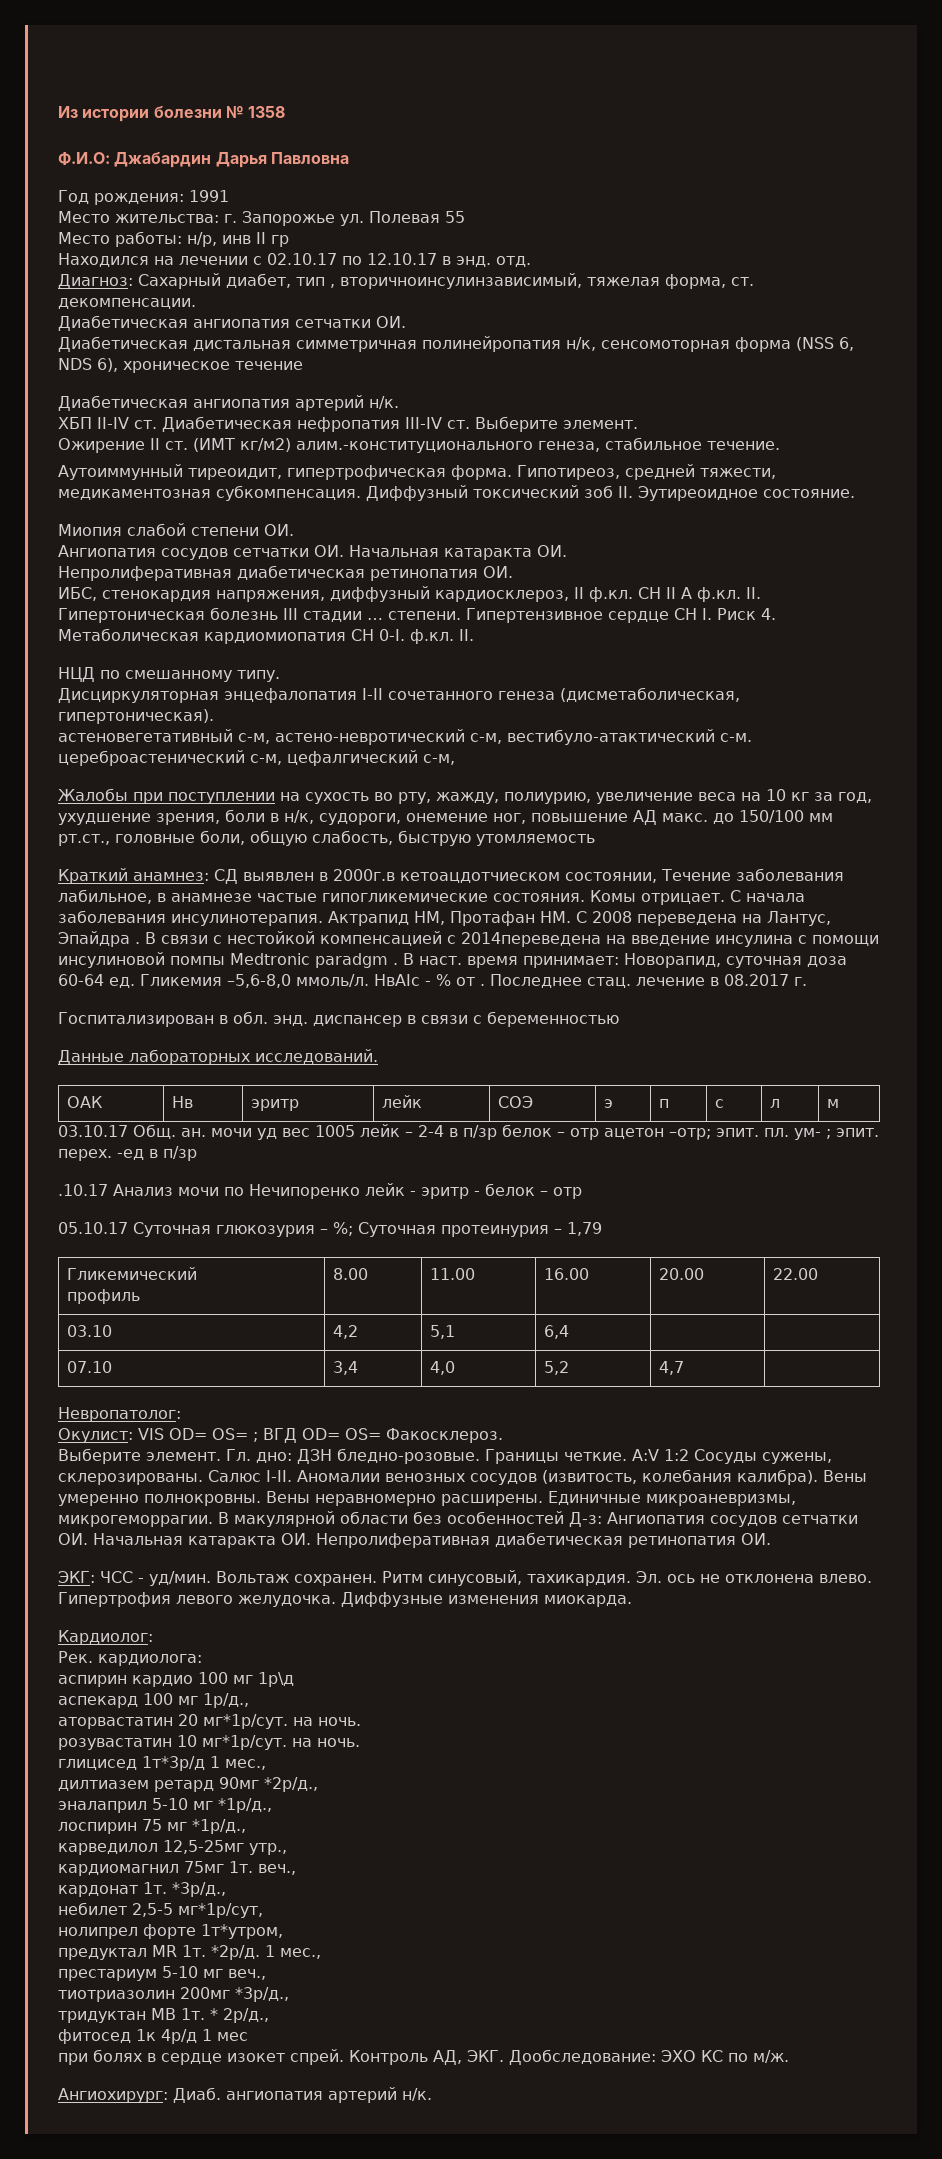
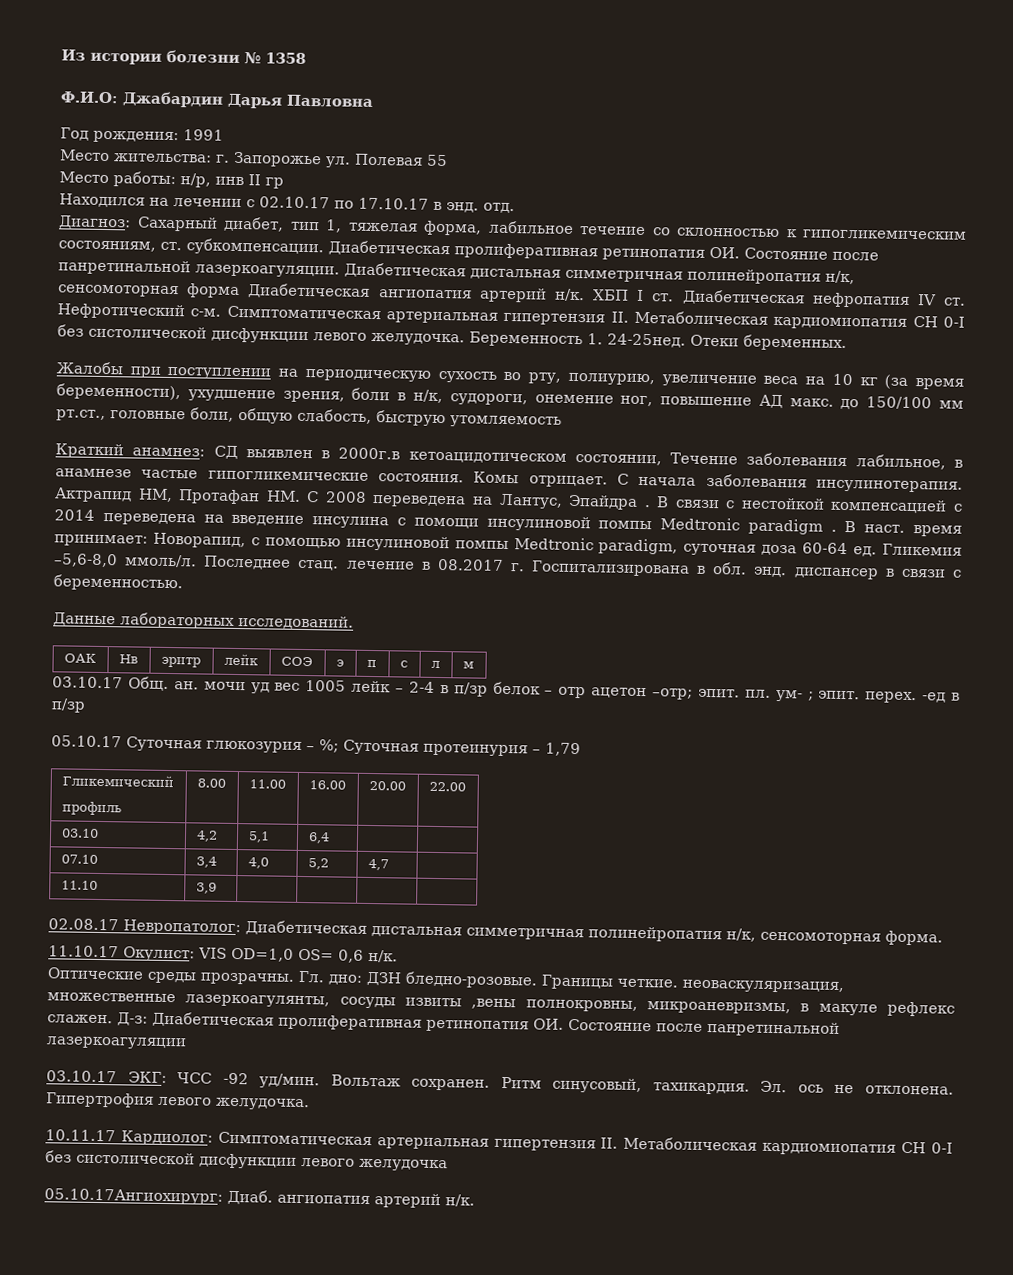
- Находился на лечении с 02.10.17 по 12.10.17 в энд. отд.
+ Находился на лечении с 02.10.17 по 17.10.17 в энд. отд.
- Диагноз: Сахарный диабет, тип , вторичноинсулинзависимый, тяжелая форма, ст. декомпенсации.
- Диабетическая ангиопатия сетчатки ОИ.
- Диабетическая дистальная симметричная полинейропатия н/к, сенсомоторная форма (NSS 6, NDS 6), хроническое течение
- Диабетическая ангиопатия артерий н/к.
- ХБП II-IV ст. Диабетическая нефропатия III-IV ст. Выберите элемент.
- Ожирение II ст. (ИМТ кг/м2) алим.-конституционального генеза, стабильное течение.
- Аутоиммунный тиреоидит, гипертрофическая форма. Гипотиреоз, средней тяжести, медикаментозная субкомпенсация. Диффузный токсический зоб II. Эутиреоидное состояние.
- Миопия слабой степени ОИ.
- Ангиопатия сосудов сетчатки ОИ. Начальная катаракта ОИ.
- Непролиферативная диабетическая ретинопатия ОИ.
- ИБС, стенокардия напряжения, диффузный кардиосклероз, II ф.кл. СН II А ф.кл. II. Гипертоническая болезнь III стадии … степени. Гипертензивное сердце СН I. Риск 4. Метаболическая кардиомиопатия СН 0-I. ф.кл. II.
- НЦД по смешанному типу.
- Дисциркуляторная энцефалопатия I-II сочетанного генеза (дисметаболическая, гипертоническая).
- астеновегетативный с-м, астено-невротический с-м, вестибуло-атактический с-м. цереброастенический с-м, цефалгический с-м,
+ Диагноз: Сахарный диабет, тип 1, тяжелая форма, лабильное течение со склонностью к гипогликемическим состояниям, ст. субкомпенсации. Диабетическая пролиферативная ретинопатия ОИ. Состояние после панретинальной лазеркоагуляции. Диабетическая дистальная симметричная полинейропатия н/к, сенсомоторная форма Диабетическая ангиопатия артерий н/к. ХБП I ст. Диабетическая нефропатия IV ст. Нефротический с-м. Симптоматическая артериальная гипертензия II. Метаболическая кардиомиопатия СН 0-I без систолической дисфункции левого желудочка. Беременность 1. 24-25нед. Отеки беременных.
- Жалобы при поступлении на сухость во рту, жажду, полиурию, увеличение веса на 10 кг за год, ухудшение зрения, боли в н/к, судороги, онемение ног, повышение АД макс. до 150/100 мм рт.ст., головные боли, общую слабость, быструю утомляемость
+ Жалобы при поступлении на периодическую сухость во рту, полиурию, увеличение веса на 10 кг (за время беременности), ухудшение зрения, боли в н/к, судороги, онемение ног, повышение АД макс. до 150/100 мм рт.ст., головные боли, общую слабость, быструю утомляемость
- Краткий анамнез: СД выявлен в 2000г.в кетоацдотчиеском состоянии, Течение заболевания лабильное, в анамнезе частые гипогликемические состояния.
+ Краткий анамнез: СД выявлен в 2000г.в кетоацидотическом состоянии, Течение заболевания лабильное, в анамнезе частые гипогликемические состояния.
- В связи с нестойкой компенсацией с 2014переведена на введение инсулина с помощи инсулиновой помпы Medtronic paradgm .
+ В связи с нестойкой компенсацией с 2014 переведена на введение инсулина с помощи инсулиновой помпы Medtronic paradigm .
- В наст. время принимает: Новорапид, суточная доза 60-64 ед.
+ В наст. время принимает: Новорапид, с помощью инсулиновой помпы Medtronic paradigm, суточная доза 60-64 ед.
- НвАIс - % от .
- Последнее стац. лечение в 08.2017 г.
- Госпитализирован в обл. энд. диспансер в связи с беременностью
+ Последнее стац. лечение в 08.2017 г. Госпитализирована в обл. энд. диспансер в связи с беременностью.
- .10.17 Анализ мочи по Нечипоренко лейк - эритр - белок – отр
- Невропатолог:
- Окулист: VIS OD= OS= ; ВГД OD= OS= Факосклероз.
- Выберите элемент.
+ 11.10 | 3,9 | | | |
+ 02.08.17 Невропатолог: Диабетическая дистальная симметричная полинейропатия н/к, сенсомоторная форма.
+ 11.10.17 Окулист: VIS OD=1,0 OS= 0,6 н/к.
+ Оптические среды прозрачны.
- Границы четкие. А:V 1:2 Сосуды сужены, склерозированы. Салюс I-II. Аномалии венозных сосудов (извитость, колебания калибра). Вены умеренно полнокровны. Вены неравномерно расширены. Единичные микроаневризмы, микрогеморрагии. В макулярной области без особенностей Д-з: Ангиопатия сосудов сетчатки ОИ. Начальная катаракта ОИ. Непролиферативная диабетическая ретинопатия ОИ.
- ЭКГ: ЧСС - уд/мин.
+ Границы четкие. неоваскуляризация, множественные лазеркоагулянты, сосуды извиты ,вены полнокровны, микроаневризмы, в макуле рефлекс слажен. Д-з: Диабетическая пролиферативная ретинопатия ОИ. Состояние после панретинальной лазеркоагуляции
+ 03.10.17 ЭКГ: ЧСС -92 уд/мин.
- Эл. ось не отклонена влево.
+ Эл. ось не отклонена.
- Гипертрофия левого желудочка. Диффузные изменения миокарда.
- Кардиолог:
- Рек. кардиолога:
- аспирин кардио 100 мг 1р\д
- аспекард 100 мг 1р/д.,
- аторвастатин 20 мг*1р/сут. на ночь.
- розувастатин 10 мг*1р/сут. на ночь.
- глицисед 1т*3р/д 1 мес.,
- дилтиазем ретард 90мг *2р/д.,
- эналаприл 5-10 мг *1р/д.,
- лоспирин 75 мг *1р/д.,
- карведилол 12,5-25мг утр.,
- кардиомагнил 75мг 1т. веч.,
- кардонат 1т. *3р/д.,
- небилет 2,5-5 мг*1р/сут,
- нолипрел форте 1т*утром,
- предуктал МR 1т. *2р/д. 1 мес.,
- престариум 5-10 мг веч.,
- тиотриазолин 200мг *3р/д.,
- тридуктан МВ 1т. * 2р/д.,
- фитосед 1к 4р/д 1 мес
- при болях в сердце изокет спрей. Контроль АД, ЭКГ. Дообследование: ЭХО КС по м/ж.
- Ангиохирург: Диаб. ангиопатия артерий н/к.
+ Гипертрофия левого желудочка.
+ 10.11.17 Кардиолог: Симптоматическая артериальная гипертензия II. Метаболическая кардиомиопатия СН 0-I без систолической дисфункции левого желудочка
+ 05.10.17Ангиохирург: Диаб. ангиопатия артерий н/к.

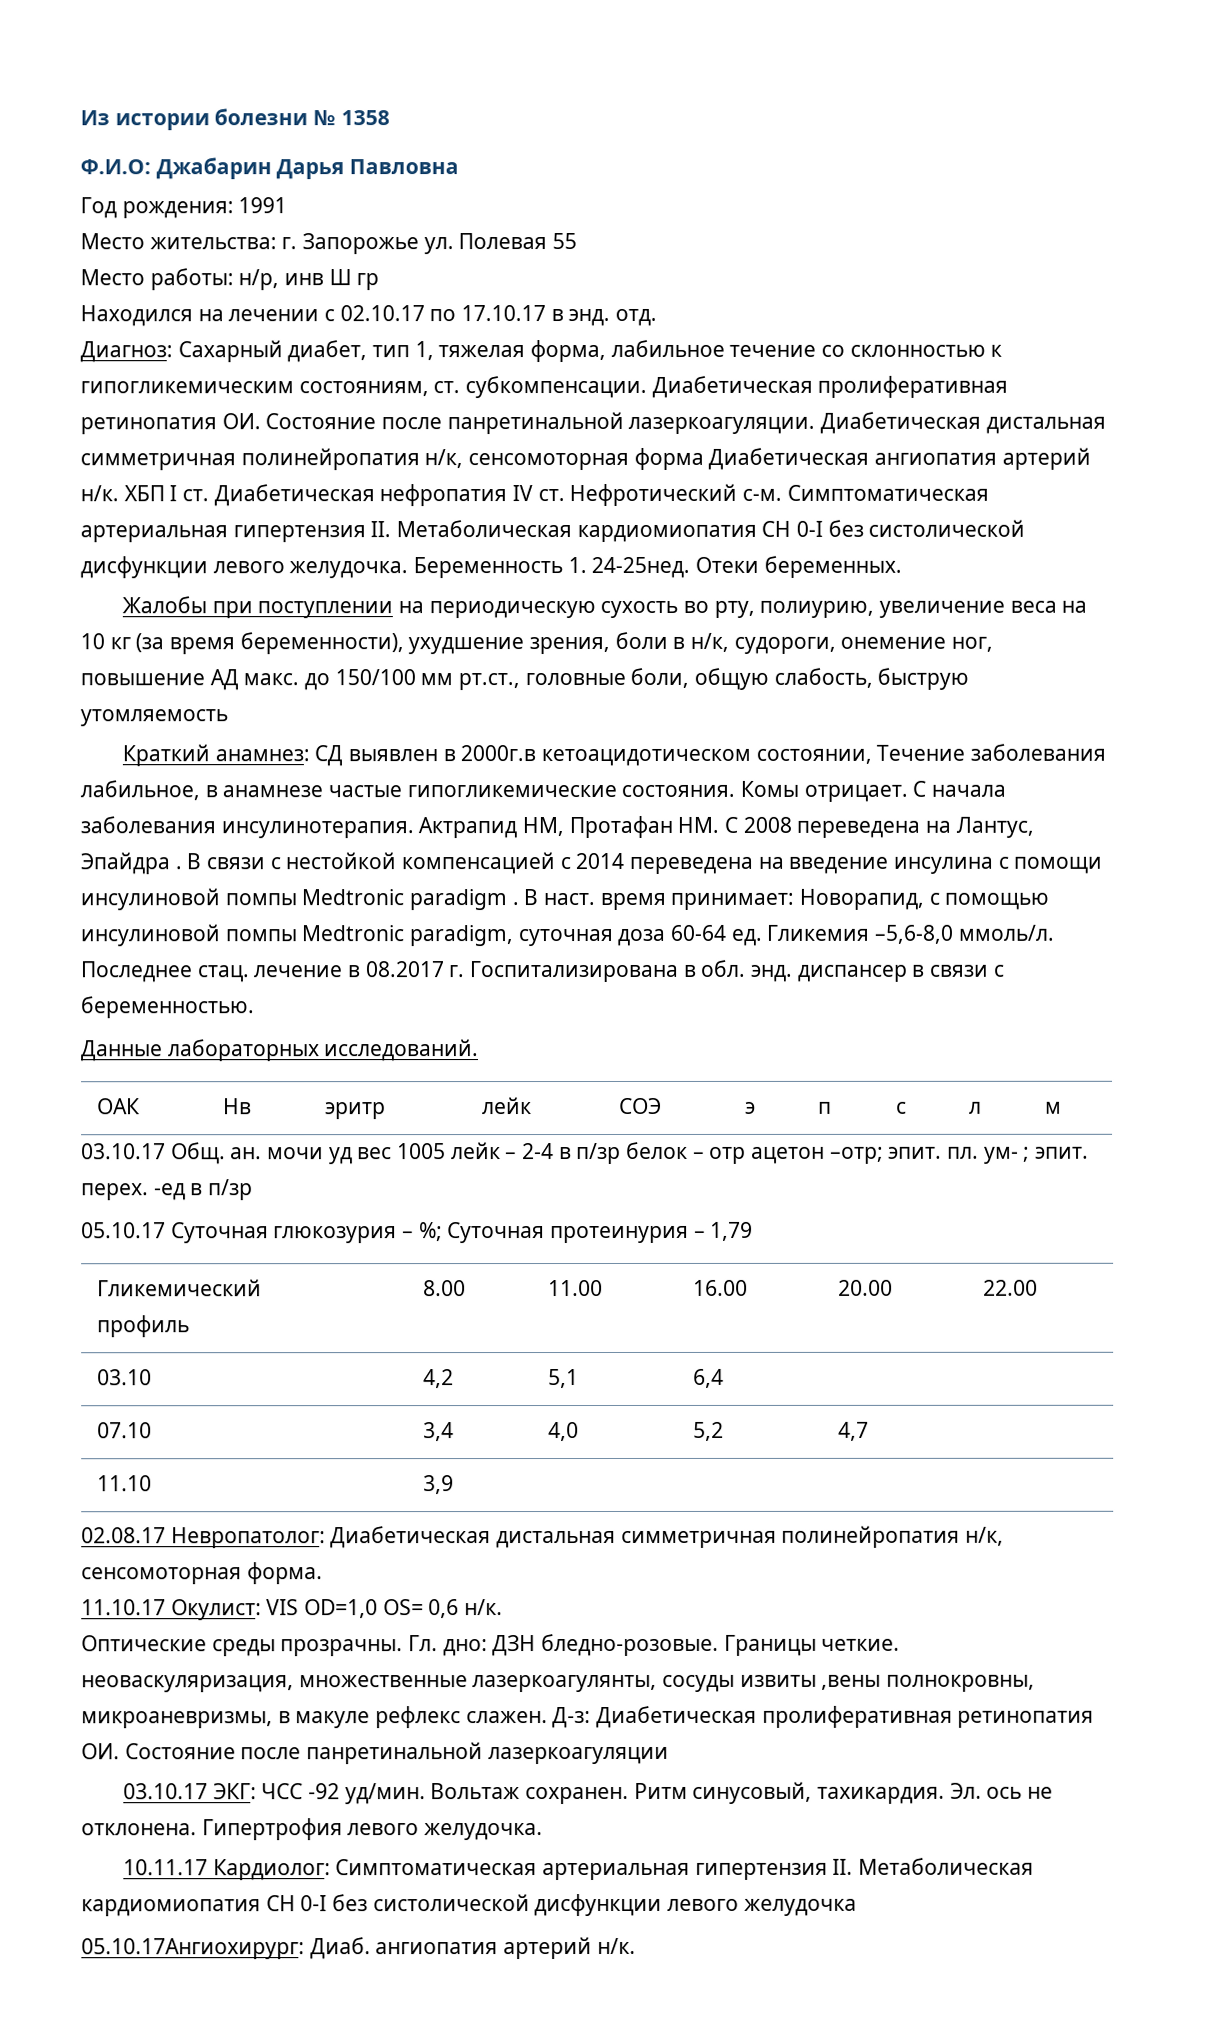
- Ф.И.О: Джабардин Дарья Павловна
+ Ф.И.О: Джабарин Дарья Павловна
- Место работы: н/р, инв II гр
+ Место работы: н/р, инв Ш гр

